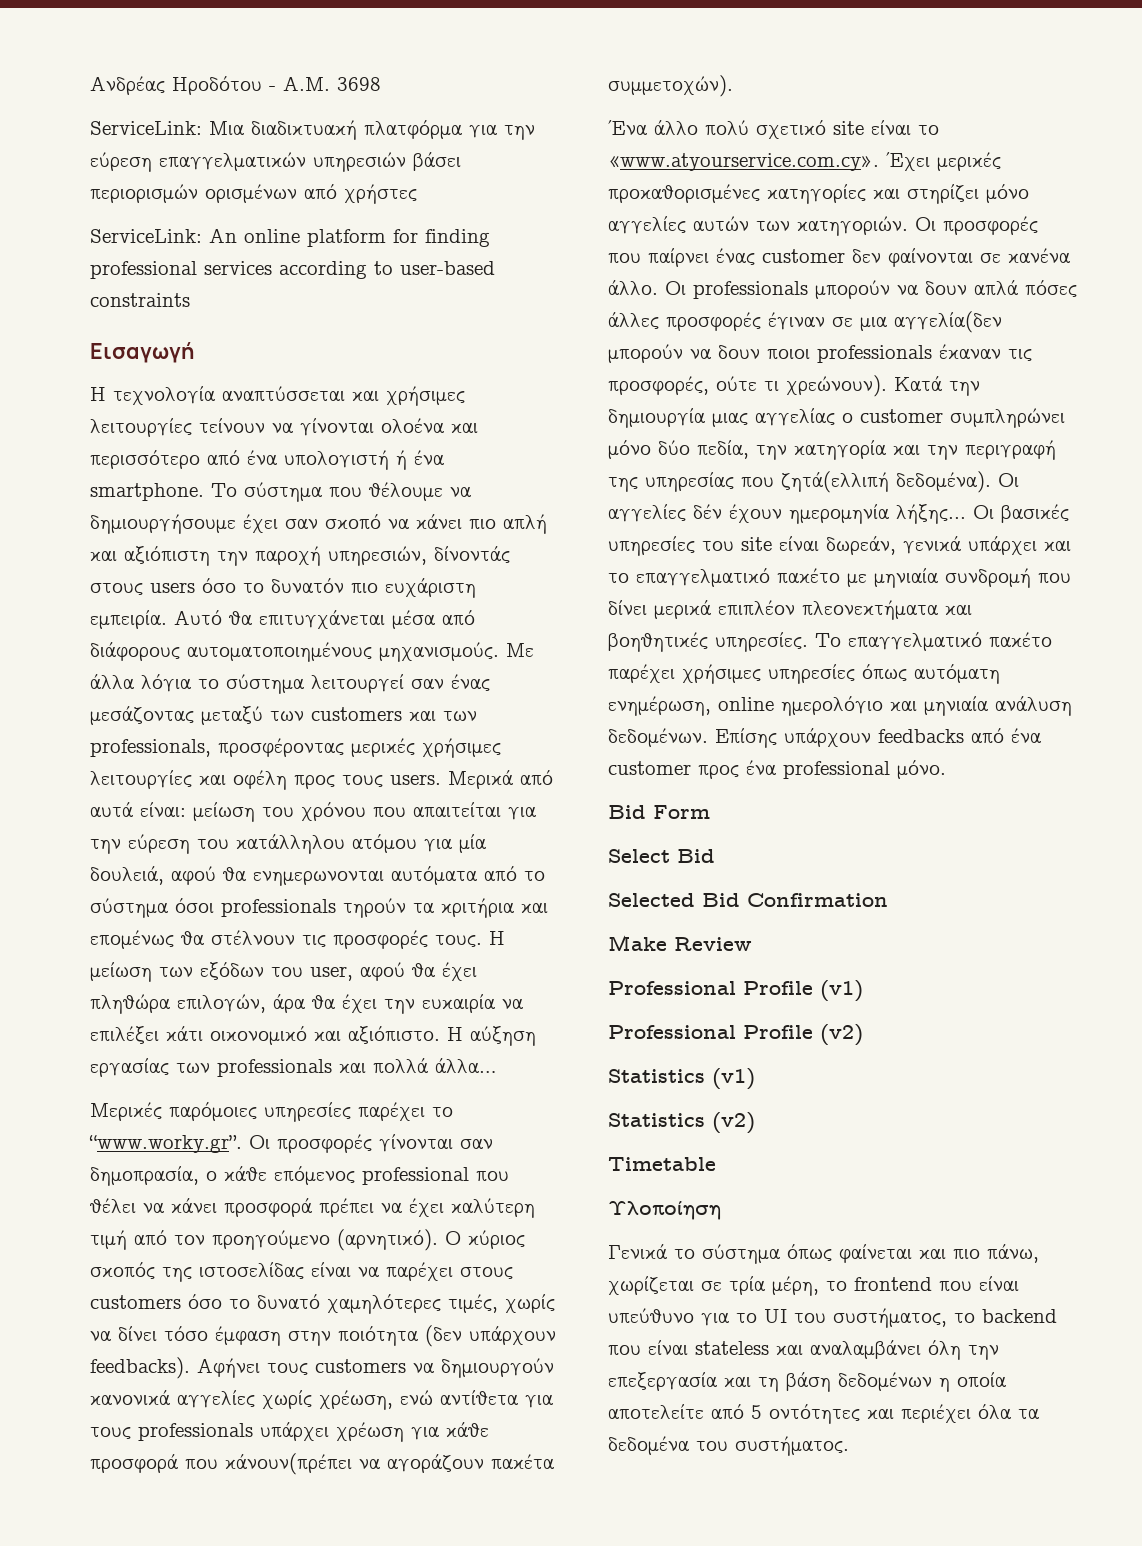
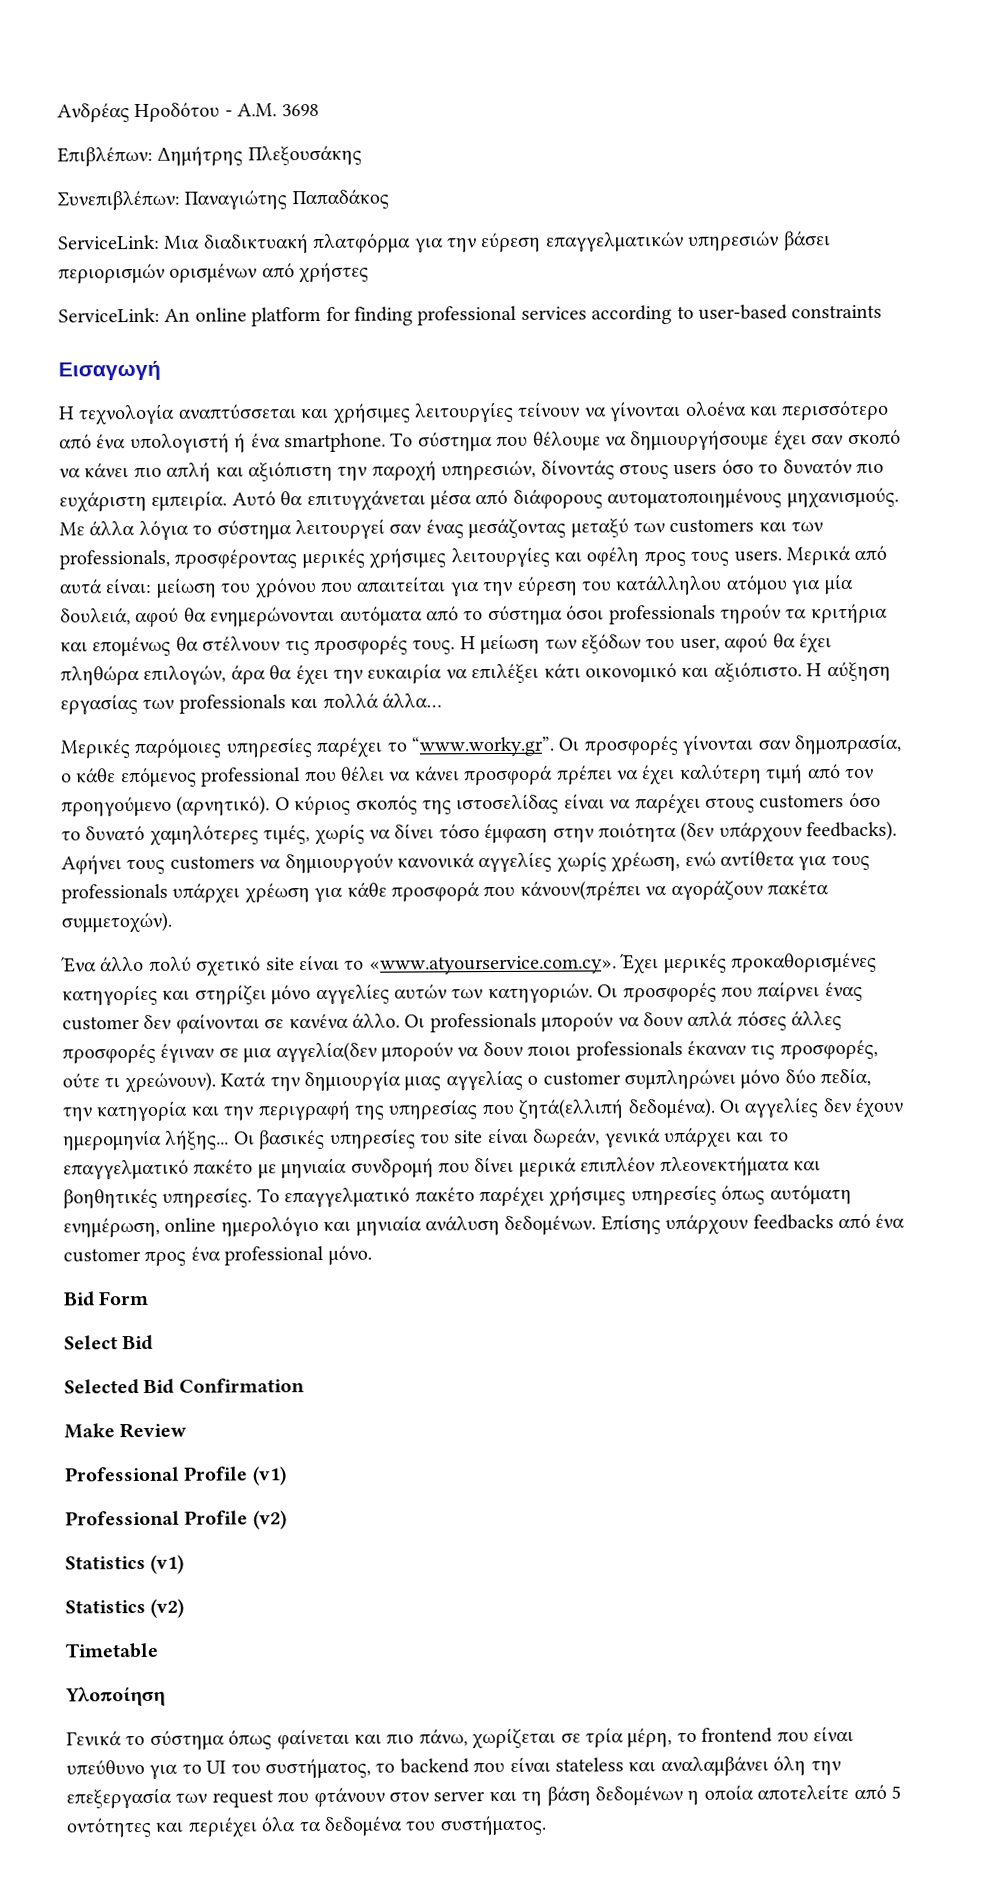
+ Επιβλέπων: Δημήτρης Πλεξουσάκης
+ Συνεπιβλέπων: Παναγιώτης Παπαδάκος
- Μερικά από αυτά είναι: μείωση του χρόνου που απαιτείται για την εύρεση του κατάλληλου ατόμου για μία δουλειά, αφού θα ενημερωνονται αυτόματα από το σύστημα όσοι professionals τηρούν τα κριτήρια και επομένως θα στέλνουν τις προσφορές τους.
+ Μερικά από αυτά είναι: μείωση του χρόνου που απαιτείται για την εύρεση του κατάλληλου ατόμου για μία δουλειά, αφού θα ενημερώνονται αυτόματα από το σύστημα όσοι professionals τηρούν τα κριτήρια και επομένως θα στέλνουν τις προσφορές τους.
- Οι αγγελίες δέν έχουν ημερομηνία λήξης...
+ Οι αγγελίες δεν έχουν ημερομηνία λήξης...
- Γενικά το σύστημα όπως φαίνεται και πιο πάνω, χωρίζεται σε τρία μέρη, το frontend που είναι υπεύθυνο για το UI του συστήματος, το backend που είναι stateless και αναλαμβάνει όλη την επεξεργασία και τη βάση δεδομένων η οποία αποτελείτε από 5 οντότητες και περιέχει όλα τα δεδομένα του συστήματος.
+ Γενικά το σύστημα όπως φαίνεται και πιο πάνω, χωρίζεται σε τρία μέρη, το frontend που είναι υπεύθυνο για το UI του συστήματος, το backend που είναι stateless και αναλαμβάνει όλη την επεξεργασία των request που φτάνουν στον server και τη βάση δεδομένων η οποία αποτελείτε από 5 οντότητες και περιέχει όλα τα δεδομένα του συστήματος.

